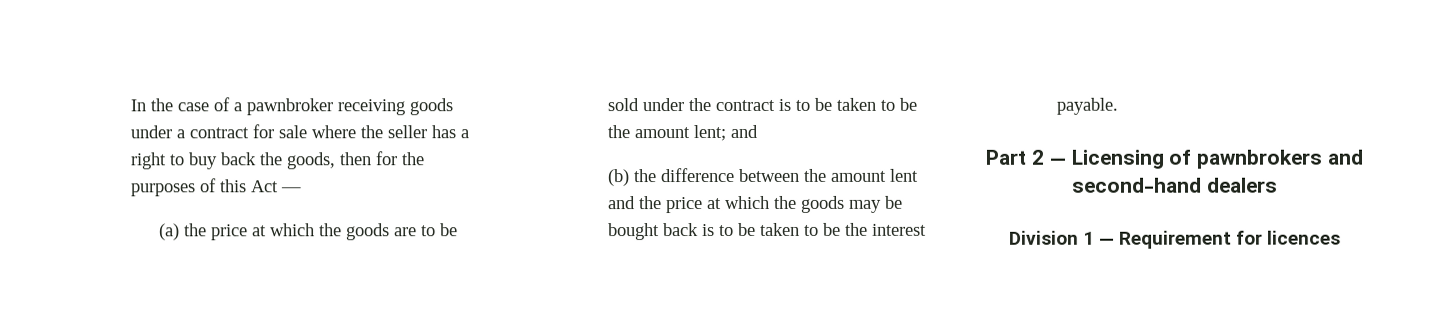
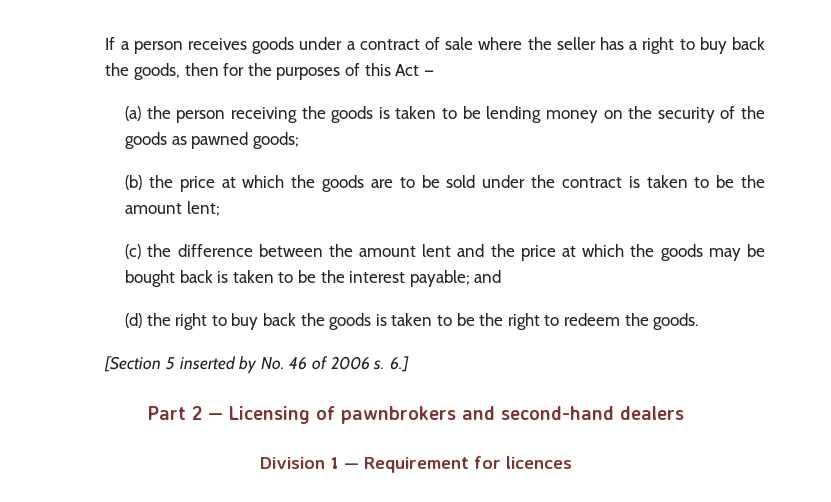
- In the case of a pawnbroker receiving goods under a contract for sale where the seller has a right to buy back the goods, then for the purposes of this Act —
+ If a person receives goods under a contract of sale where the seller has a right to buy back the goods, then for the purposes of this Act —
- (a) the price at which the goods are to be sold under the contract is to be taken to be the amount lent; and
- (b) the difference between the amount lent and the price at which the goods may be bought back is to be taken to be the interest payable.
+ (a) the person receiving the goods is taken to be lending money on the security of the goods as pawned goods;
+ (b) the price at which the goods are to be sold under the contract is taken to be the amount lent;
+ (c) the difference between the amount lent and the price at which the goods may be bought back is taken to be the interest payable; and
+ (d) the right to buy back the goods is taken to be the right to redeem the goods.
+ [Section 5 inserted by No. 46 of 2006 s. 6.]

